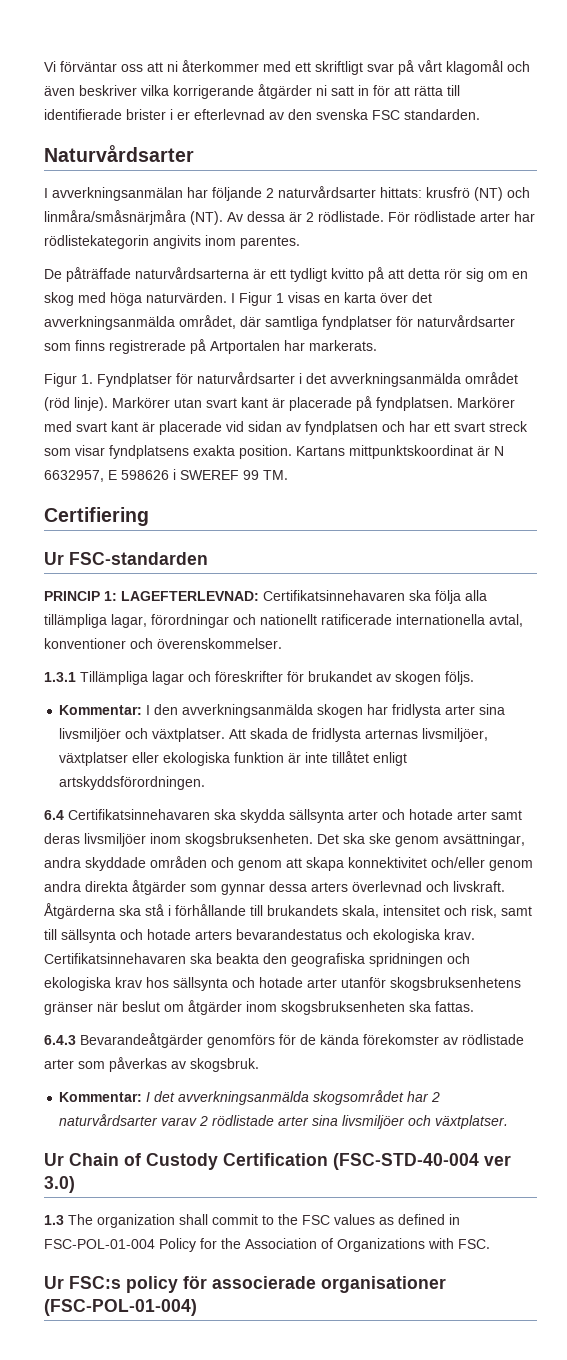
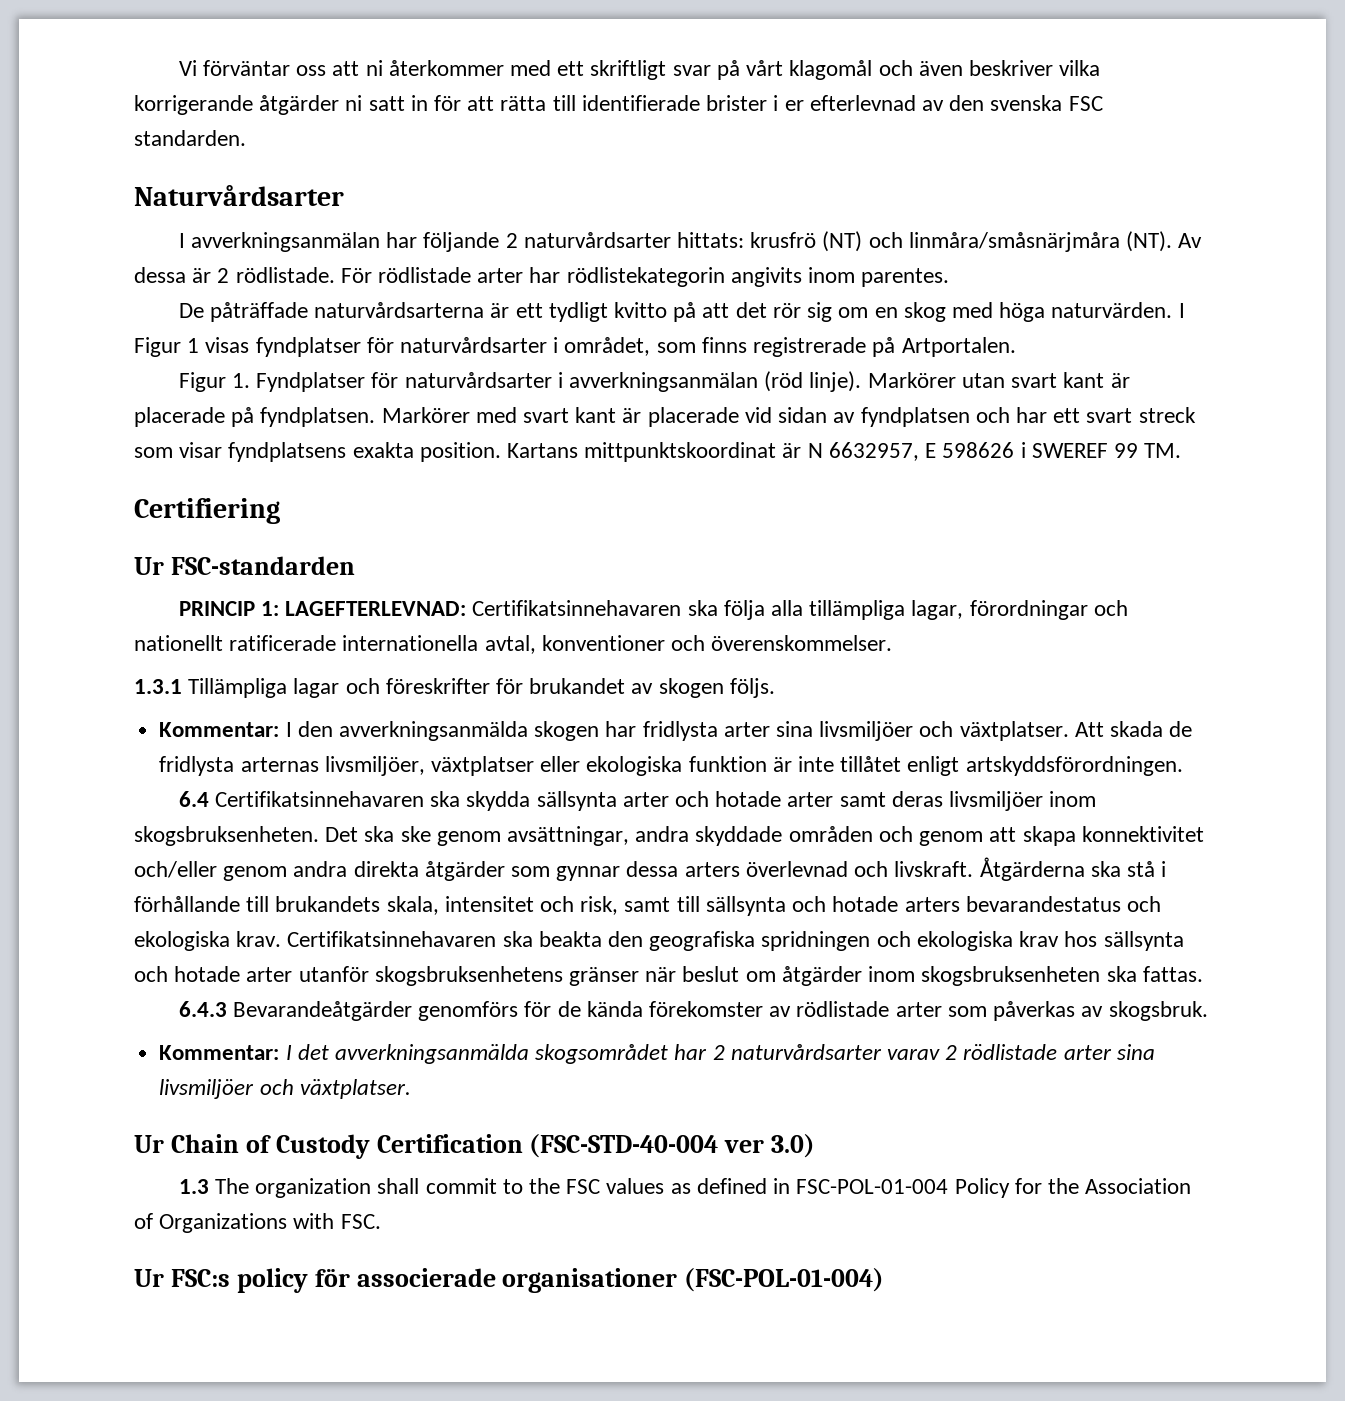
- De påträffade naturvårdsarterna är ett tydligt kvitto på att detta rör sig om en skog med höga naturvärden.
+ De påträffade naturvårdsarterna är ett tydligt kvitto på att det rör sig om en skog med höga naturvärden.
- I Figur 1 visas en karta över det avverkningsanmälda området, där samtliga fyndplatser för naturvårdsarter som finns registrerade på Artportalen har markerats.
+ I Figur 1 visas fyndplatser för naturvårdsarter i området, som finns registrerade på Artportalen.
- Figur 1. Fyndplatser för naturvårdsarter i det avverkningsanmälda området (röd linje).
+ Figur 1. Fyndplatser för naturvårdsarter i avverkningsanmälan (röd linje).

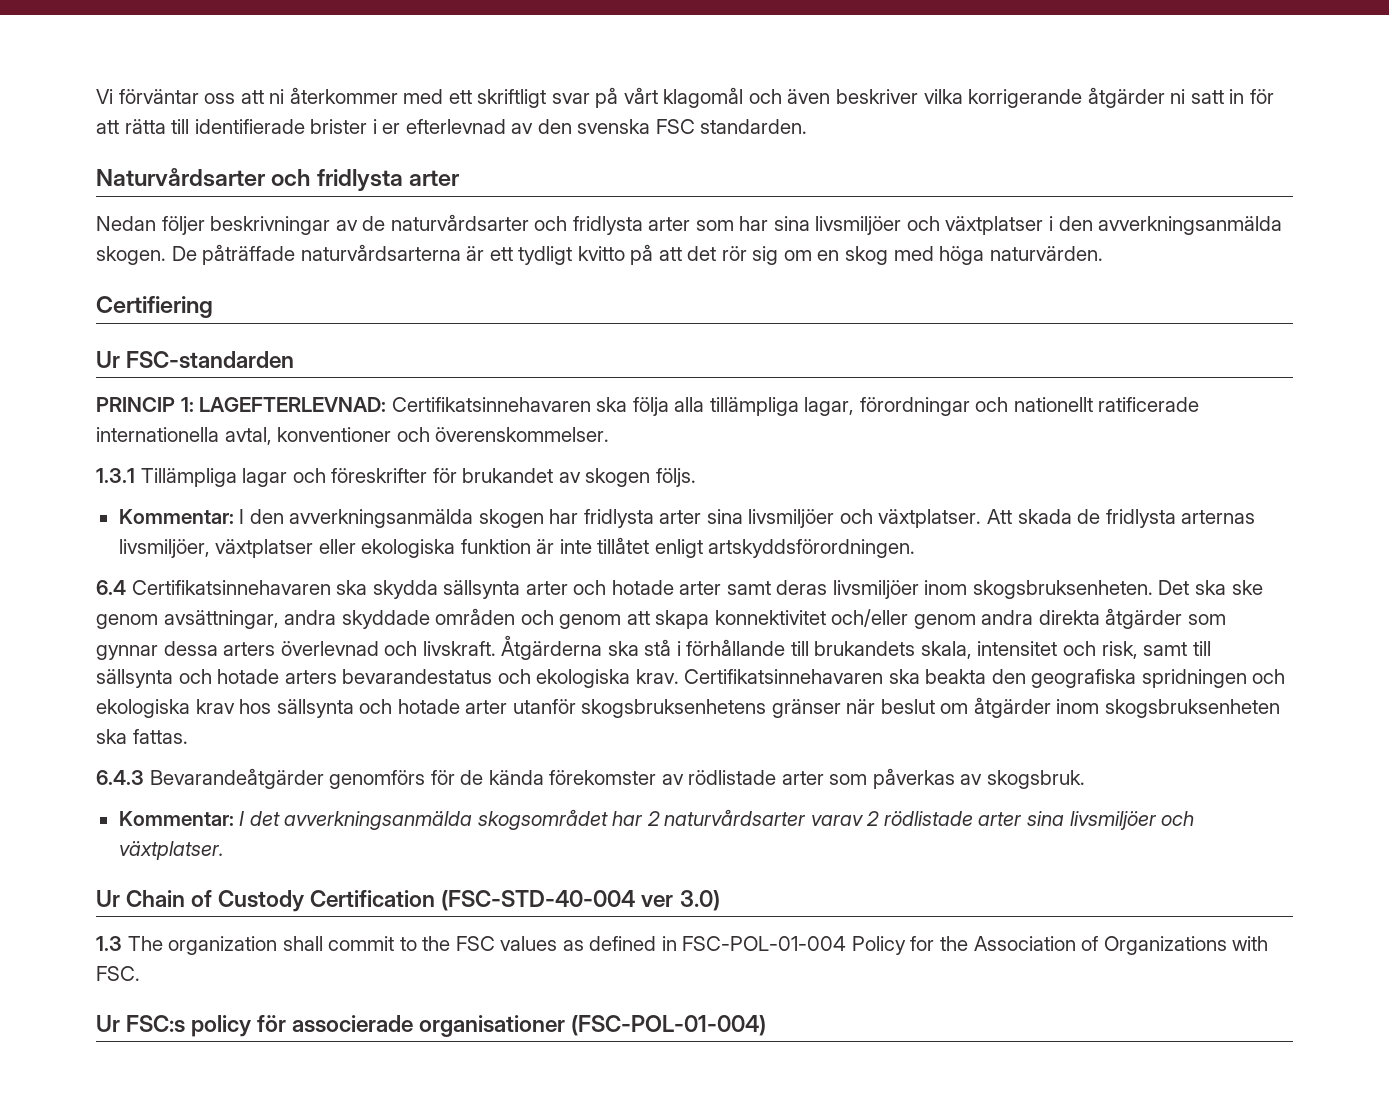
- Naturvårdsarter
- I avverkningsanmälan har följande 2 naturvårdsarter hittats: krusfrö (NT) och linmåra/småsnärjmåra (NT). Av dessa är 2 rödlistade. För rödlistade arter har rödlistekategorin angivits inom parentes.
- De påträffade naturvårdsarterna är ett tydligt kvitto på att det rör sig om en skog med höga naturvärden. I Figur 1 visas fyndplatser för naturvårdsarter i området, som finns registrerade på Artportalen.
- Figur 1. Fyndplatser för naturvårdsarter i avverkningsanmälan (röd linje). Markörer utan svart kant är placerade på fyndplatsen. Markörer med svart kant är placerade vid sidan av fyndplatsen och har ett svart streck som visar fyndplatsens exakta position. Kartans mittpunktskoordinat är N 6632957, E 598626 i SWEREF 99 TM.
+ Naturvårdsarter och fridlysta arter
+ Nedan följer beskrivningar av de naturvårdsarter och fridlysta arter som har sina livsmiljöer och växtplatser i den avverkningsanmälda skogen. De påträffade naturvårdsarterna är ett tydligt kvitto på att det rör sig om en skog med höga naturvärden.

